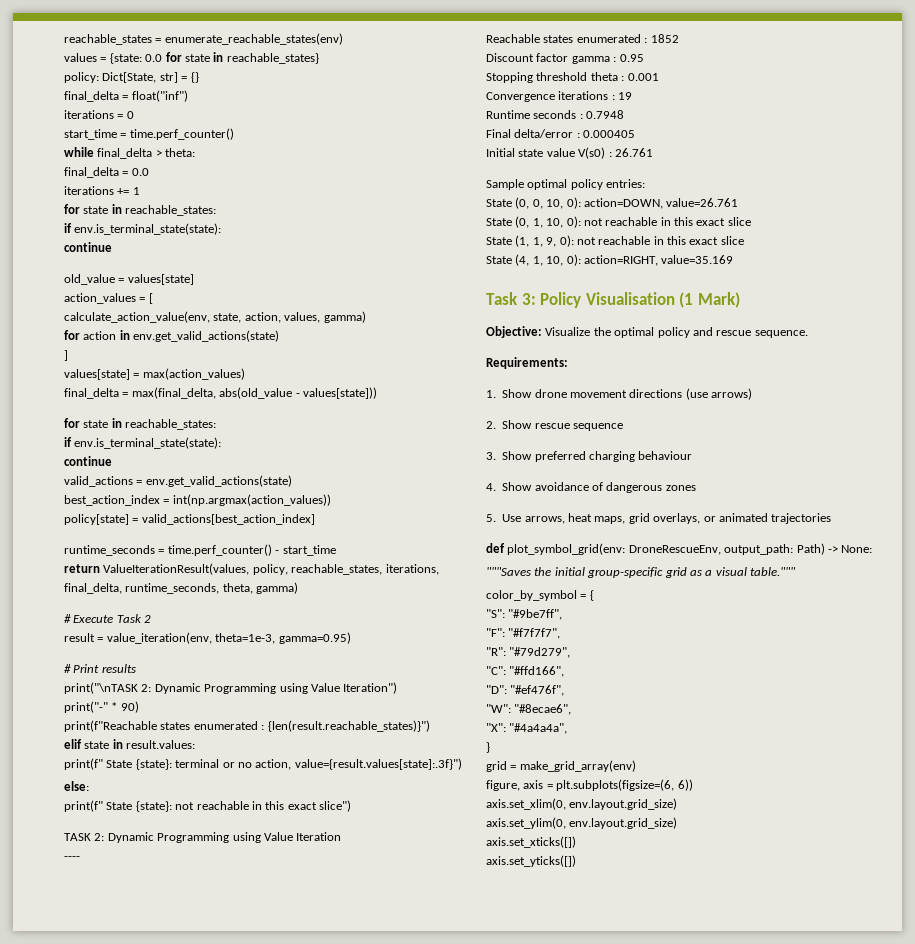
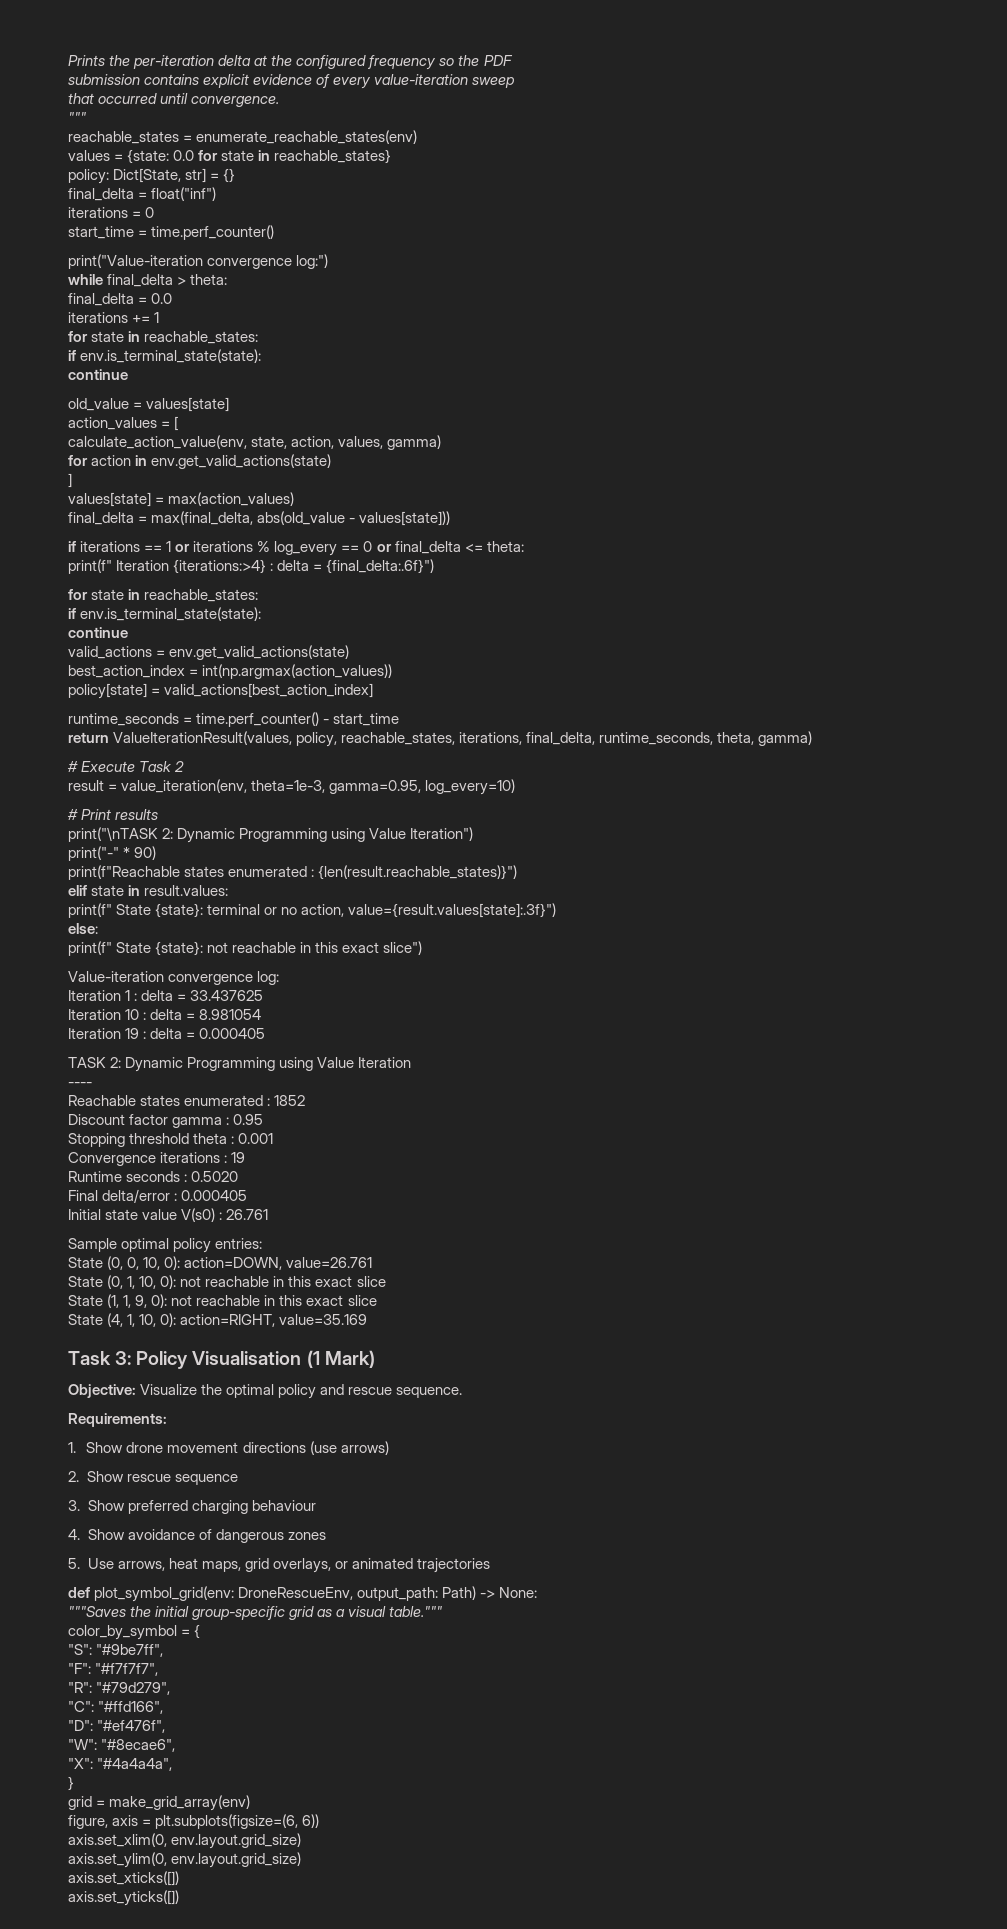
+ Prints the per-iteration delta at the configured frequency so the PDF
+ submission contains explicit evidence of every value-iteration sweep
+ that occurred until convergence.
+ """
+ print("Value-iteration convergence log:")
+ if iterations == 1 or iterations % log_every == 0 or final_delta <= theta:
+ print(f" Iteration {iterations:>4} : delta = {final_delta:.6f}")
- result = value_iteration(env, theta=1e-3, gamma=0.95)
+ result = value_iteration(env, theta=1e-3, gamma=0.95, log_every=10)
+ Value-iteration convergence log:
+ Iteration 1 : delta = 33.437625
+ Iteration 10 : delta = 8.981054
+ Iteration 19 : delta = 0.000405
- Runtime seconds : 0.7948
+ Runtime seconds : 0.5020

